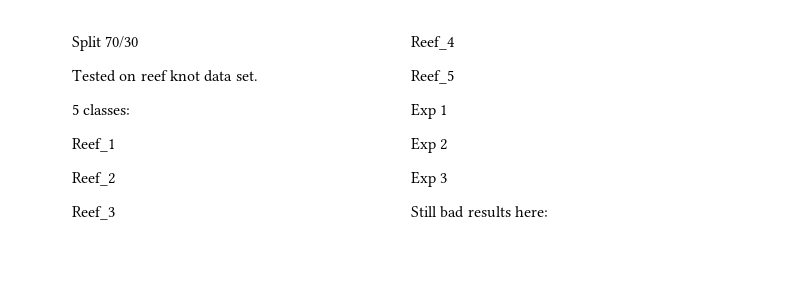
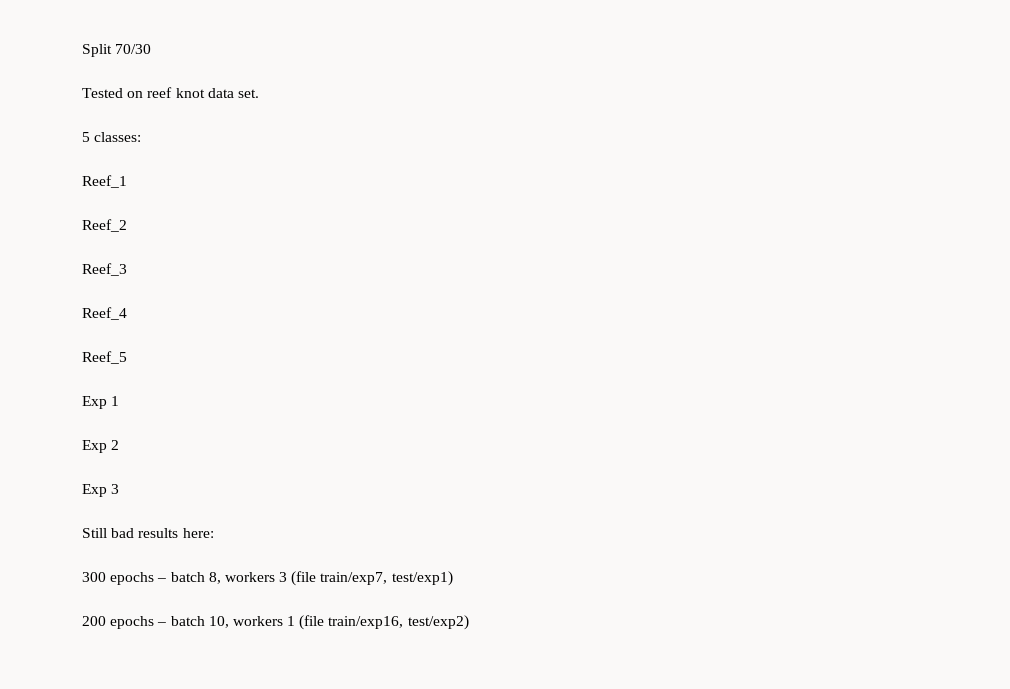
+ 300 epochs – batch 8, workers 3 (file train/exp7, test/exp1)
+ 200 epochs – batch 10, workers 1 (file train/exp16, test/exp2)

